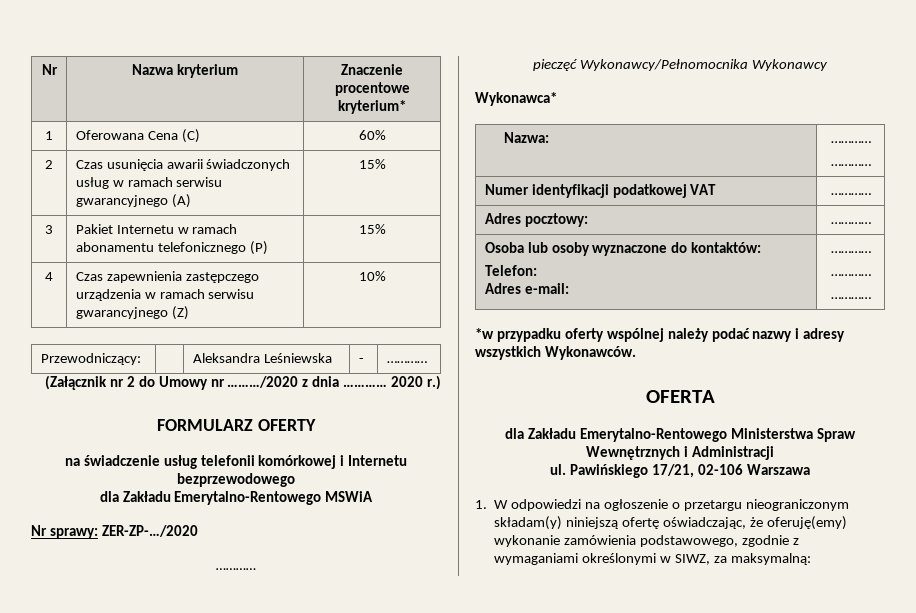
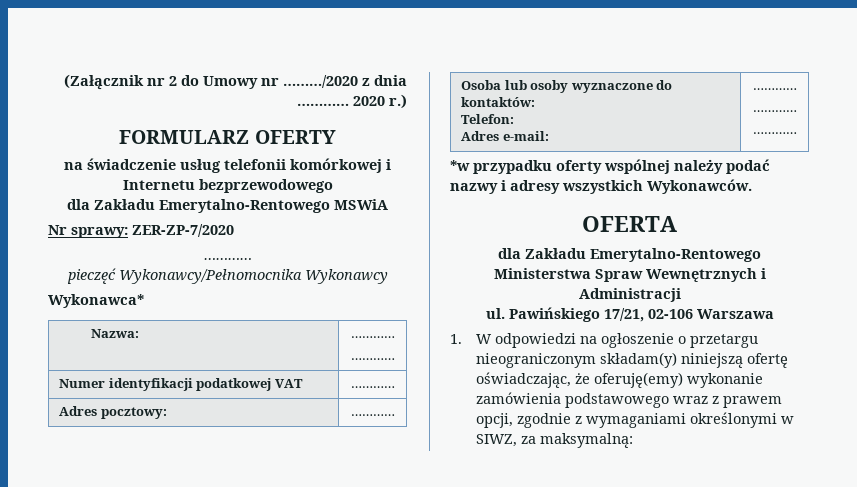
- Nr | Nazwa kryterium | Znaczenie procentowe kryterium*
- 1 | Oferowana Cena (C) | 60%
- 2 | Czas usunięcia awarii świadczonych usług w ramach serwisu gwarancyjnego (A) | 15%
- 3 | Pakiet Internetu w ramach abonamentu telefonicznego (P) | 15%
- 4 | Czas zapewnienia zastępczego urządzenia w ramach serwisu gwarancyjnego (Z) | 10%
- Przewodniczący: | | Aleksandra Leśniewska | - | …………
- Nr sprawy: ZER-ZP-…/2020
+ Nr sprawy: ZER-ZP-7/2020
- 1. W odpowiedzi na ogłoszenie o przetargu nieograniczonym składam(y) niniejszą ofertę oświadczając, że oferuję(emy) wykonanie zamówienia podstawowego, zgodnie z wymaganiami określonymi w SIWZ, za maksymalną:
+ 1. W odpowiedzi na ogłoszenie o przetargu nieograniczonym składam(y) niniejszą ofertę oświadczając, że oferuję(emy) wykonanie zamówienia podstawowego wraz z prawem opcji, zgodnie z wymaganiami określonymi w SIWZ, za maksymalną:

